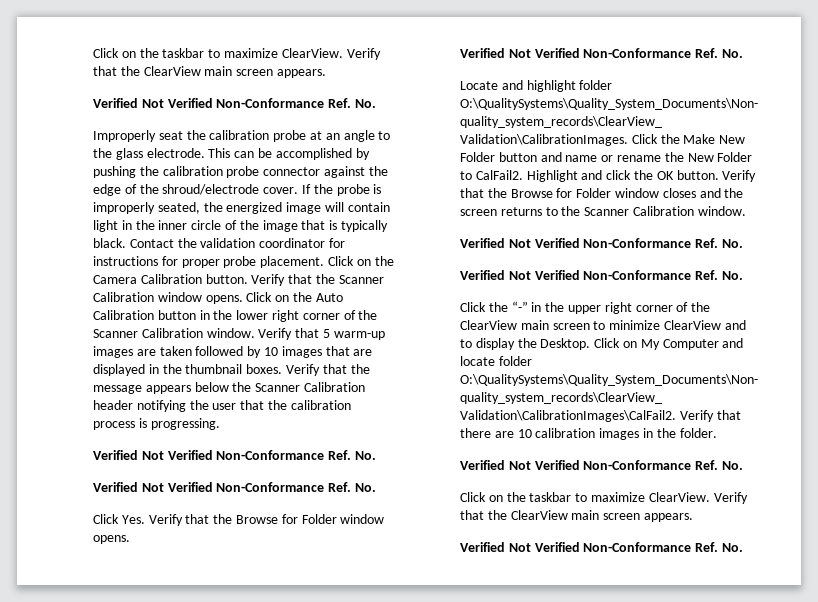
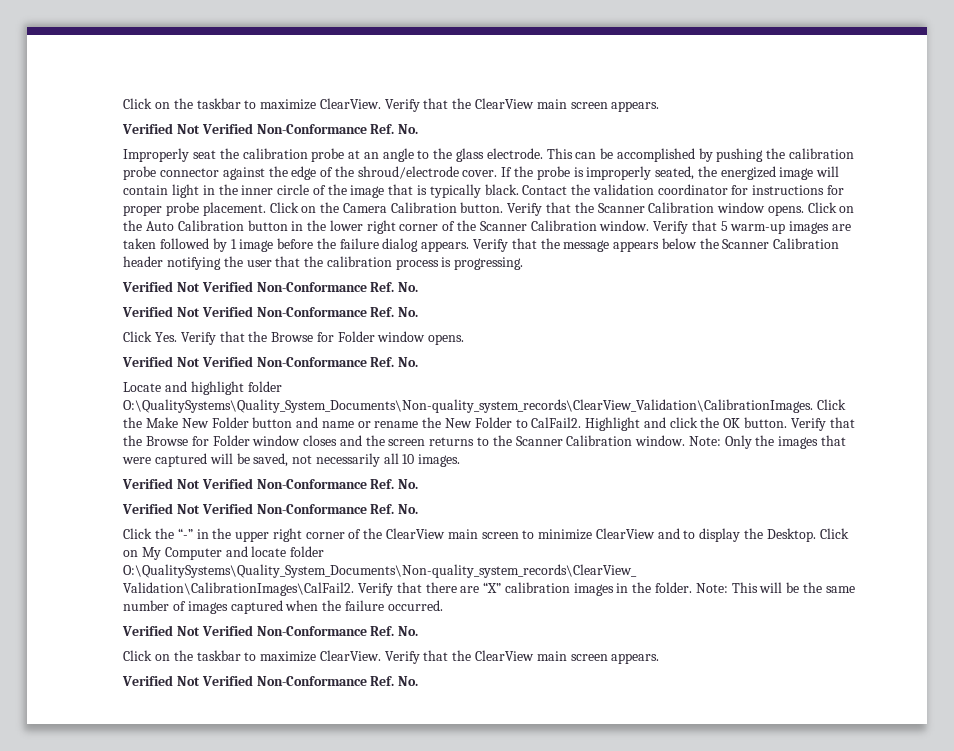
- Verify that 5 warm-up images are taken followed by 10 images that are displayed in the thumbnail boxes.
+ Verify that 5 warm-up images are taken followed by 1 image before the failure dialog appears.
+ Note: Only the images that were captured will be saved, not necessarily all 10 images.
- Verify that there are 10 calibration images in the folder.
+ Verify that there are “X” calibration images in the folder. Note: This will be the same number of images captured when the failure occurred.

